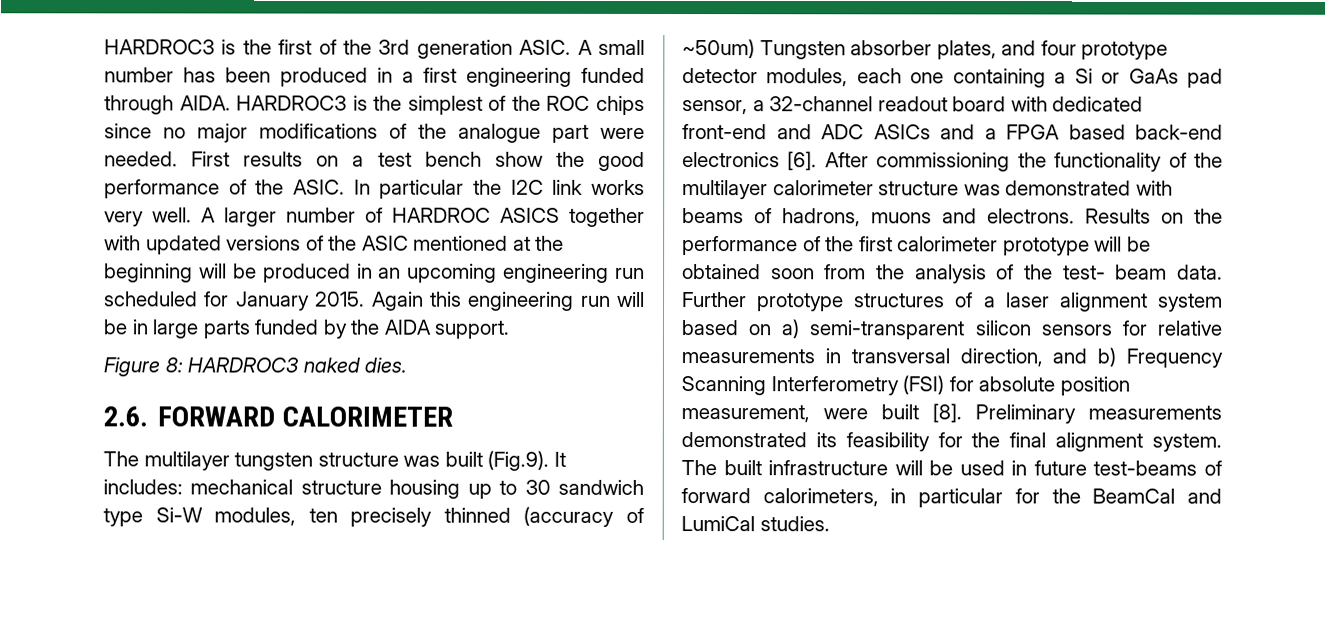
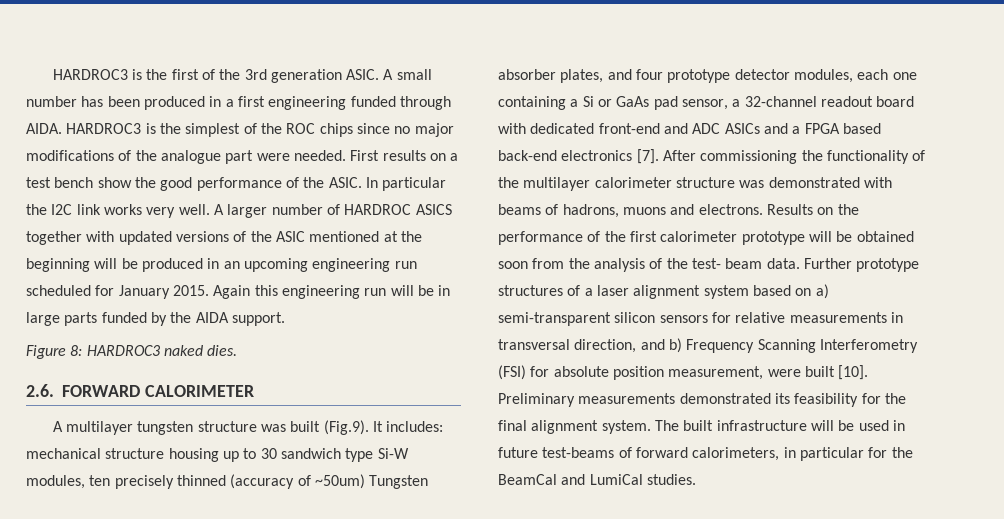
- The multilayer tungsten structure was built (Fig.9). It includes: mechanical structure housing up to 30 sandwich type Si-W modules, ten precisely thinned (accuracy of ~50um) Tungsten absorber plates, and four prototype detector modules, each one containing a Si or GaAs pad sensor, a 32-channel readout board with dedicated front-end and ADC ASICs and a FPGA based back-end electronics [6].
+ A multilayer tungsten structure was built (Fig.9). It includes: mechanical structure housing up to 30 sandwich type Si-W modules, ten precisely thinned (accuracy of ~50um) Tungsten absorber plates, and four prototype detector modules, each one containing a Si or GaAs pad sensor, a 32-channel readout board with dedicated front-end and ADC ASICs and a FPGA based back-end electronics [7].
- Further prototype structures of a laser alignment system based on a) semi-transparent silicon sensors for relative measurements in transversal direction, and b) Frequency Scanning Interferometry (FSI) for absolute position measurement, were built [8].
+ Further prototype structures of a laser alignment system based on a) semi-transparent silicon sensors for relative measurements in transversal direction, and b) Frequency Scanning Interferometry (FSI) for absolute position measurement, were built [10].

